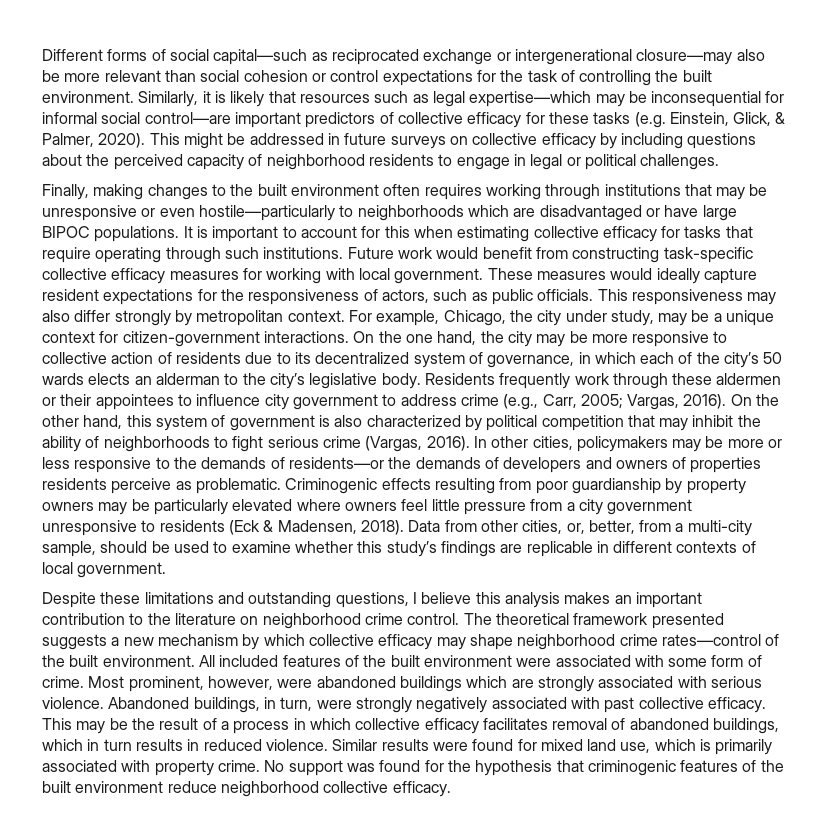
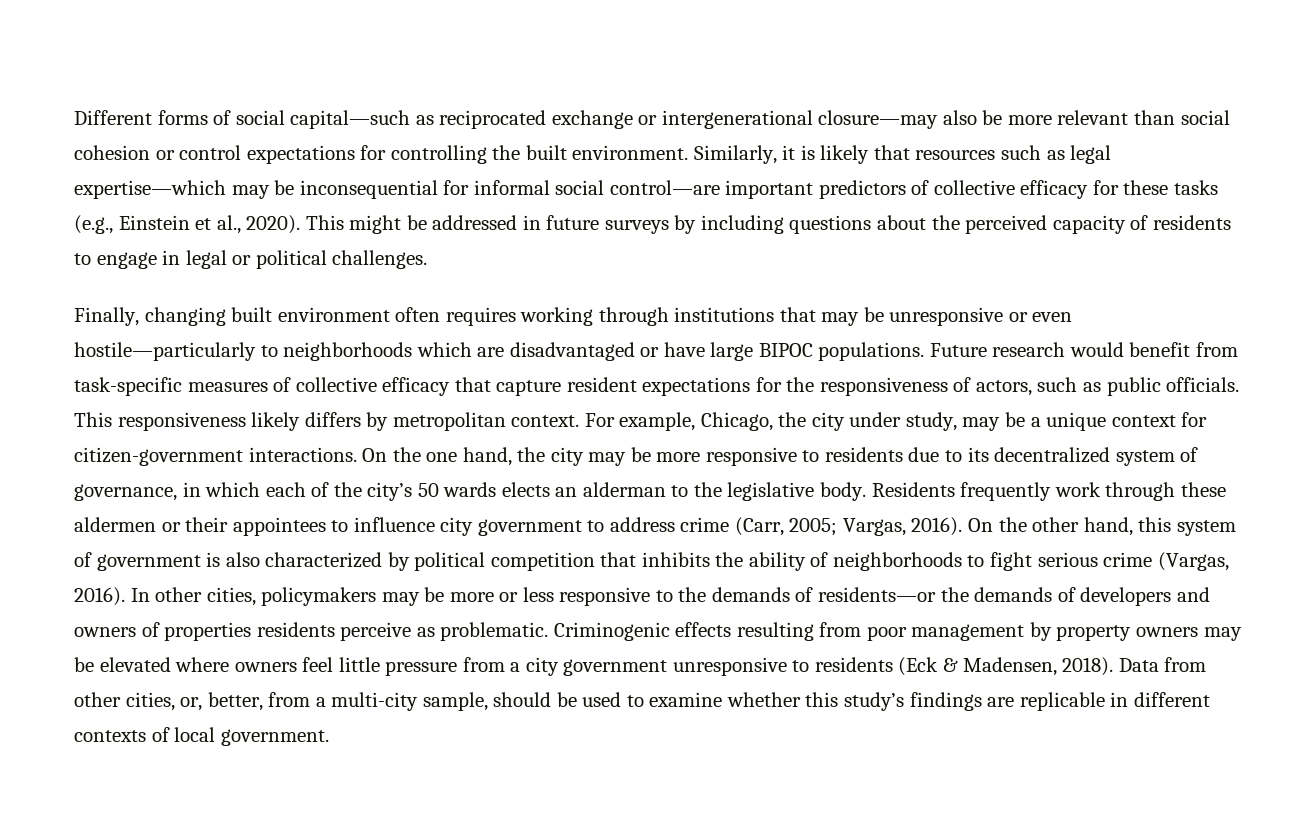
- Different forms of social capital—such as reciprocated exchange or intergenerational closure—may also be more relevant than social cohesion or control expectations for the task of controlling the built environment.
+ Different forms of social capital—such as reciprocated exchange or intergenerational closure—may also be more relevant than social cohesion or control expectations for controlling the built environment.
- Similarly, it is likely that resources such as legal expertise—which may be inconsequential for informal social control—are important predictors of collective efficacy for these tasks (e.g. Einstein, Glick, & Palmer, 2020).
+ Similarly, it is likely that resources such as legal expertise—which may be inconsequential for informal social control—are important predictors of collective efficacy for these tasks (e.g., Einstein et al., 2020).
- This might be addressed in future surveys on collective efficacy by including questions about the perceived capacity of neighborhood residents to engage in legal or political challenges.
+ This might be addressed in future surveys by including questions about the perceived capacity of residents to engage in legal or political challenges.
- Finally, making changes to the built environment often requires working through institutions that may be unresponsive or even hostile—particularly to neighborhoods which are disadvantaged or have large BIPOC populations.
+ Finally, changing built environment often requires working through institutions that may be unresponsive or even hostile—particularly to neighborhoods which are disadvantaged or have large BIPOC populations.
- It is important to account for this when estimating collective efficacy for tasks that require operating through such institutions. Future work would benefit from constructing task-specific collective efficacy measures for working with local government. These measures would ideally capture resident expectations for the responsiveness of actors, such as public officials.
+ Future research would benefit from task-specific measures of collective efficacy that capture resident expectations for the responsiveness of actors, such as public officials.
- This responsiveness may also differ strongly by metropolitan context.
+ This responsiveness likely differs by metropolitan context.
- On the one hand, the city may be more responsive to collective action of residents due to its decentralized system of governance, in which each of the city’s 50 wards elects an alderman to the city’s legislative body.
+ On the one hand, the city may be more responsive to residents due to its decentralized system of governance, in which each of the city’s 50 wards elects an alderman to the legislative body.
- Residents frequently work through these aldermen or their appointees to influence city government to address crime (e.g., Carr, 2005; Vargas, 2016).
+ Residents frequently work through these aldermen or their appointees to influence city government to address crime (Carr, 2005; Vargas, 2016).
- On the other hand, this system of government is also characterized by political competition that may inhibit the ability of neighborhoods to fight serious crime (Vargas, 2016).
+ On the other hand, this system of government is also characterized by political competition that inhibits the ability of neighborhoods to fight serious crime (Vargas, 2016).
- Criminogenic effects resulting from poor guardianship by property owners may be particularly elevated where owners feel little pressure from a city government unresponsive to residents (Eck & Madensen, 2018).
+ Criminogenic effects resulting from poor management by property owners may be elevated where owners feel little pressure from a city government unresponsive to residents (Eck & Madensen, 2018).
- Despite these limitations and outstanding questions, I believe this analysis makes an important contribution to the literature on neighborhood crime control. The theoretical framework presented suggests a new mechanism by which collective efficacy may shape neighborhood crime rates—control of the built environment. All included features of the built environment were associated with some form of crime. Most prominent, however, were abandoned buildings which are strongly associated with serious violence. Abandoned buildings, in turn, were strongly negatively associated with past collective efficacy. This may be the result of a process in which collective efficacy facilitates removal of abandoned buildings, which in turn results in reduced violence. Similar results were found for mixed land use, which is primarily associated with property crime. No support was found for the hypothesis that criminogenic features of the built environment reduce neighborhood collective efficacy.

